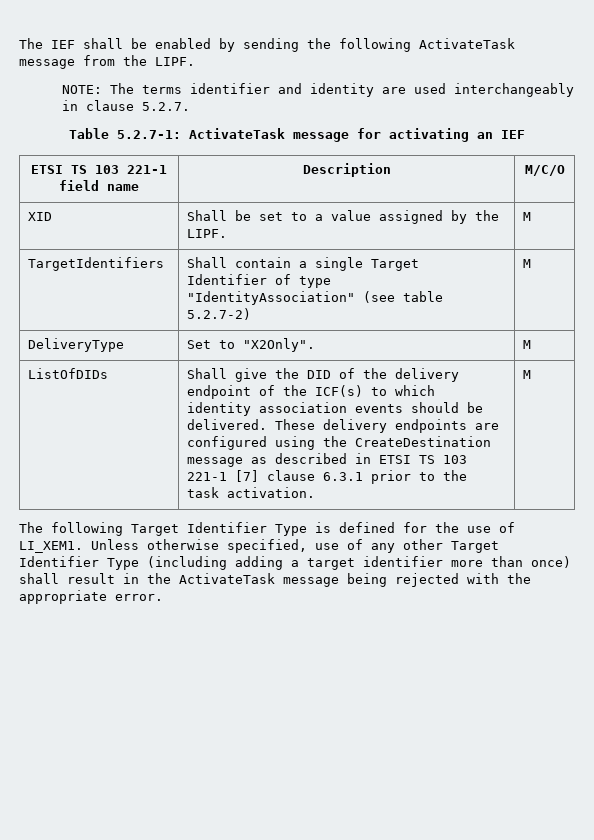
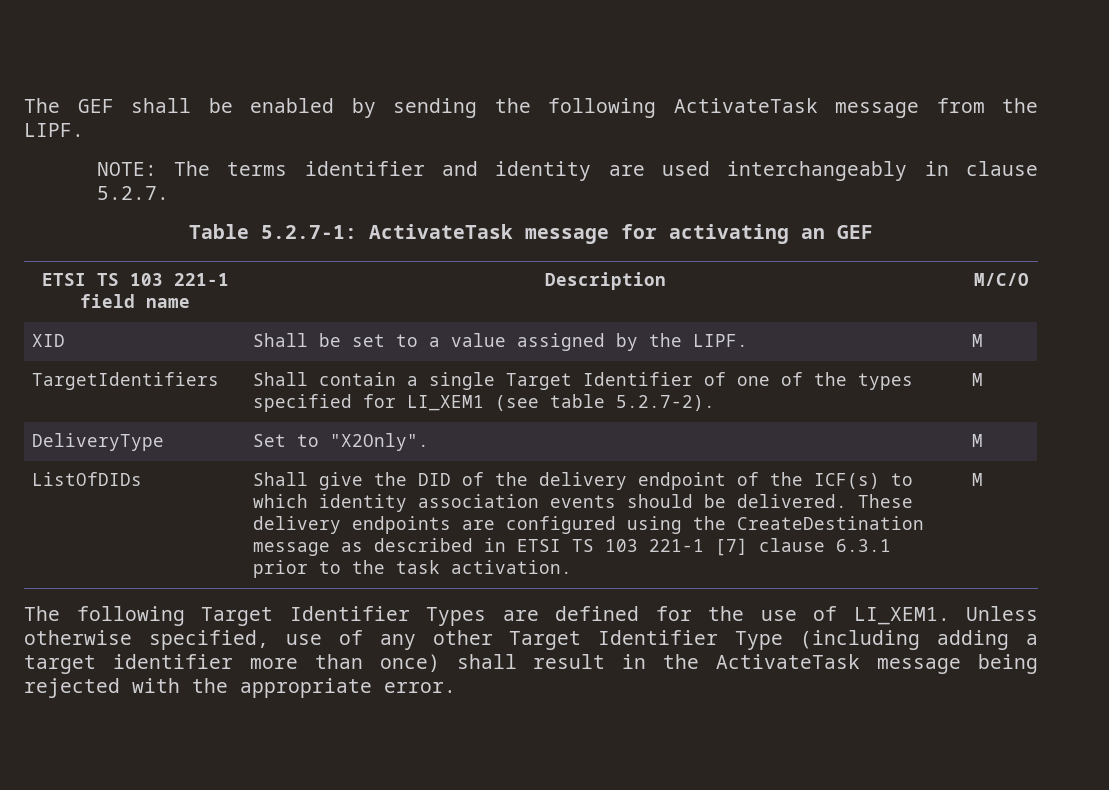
- The IEF shall be enabled by sending the following ActivateTask message from the LIPF.
+ The GEF shall be enabled by sending the following ActivateTask message from the LIPF.
- Table 5.2.7-1: ActivateTask message for activating an IEF
+ Table 5.2.7-1: ActivateTask message for activating an GEF
- TargetIdentifiers | Shall contain a single Target Identifier of type "IdentityAssociation" (see table 5.2.7-2) | M
+ TargetIdentifiers | Shall contain a single Target Identifier of one of the types specified for LI_XEM1 (see table 5.2.7-2). | M
- The following Target Identifier Type is defined for the use of LI_XEM1.
+ The following Target Identifier Types are defined for the use of LI_XEM1.

